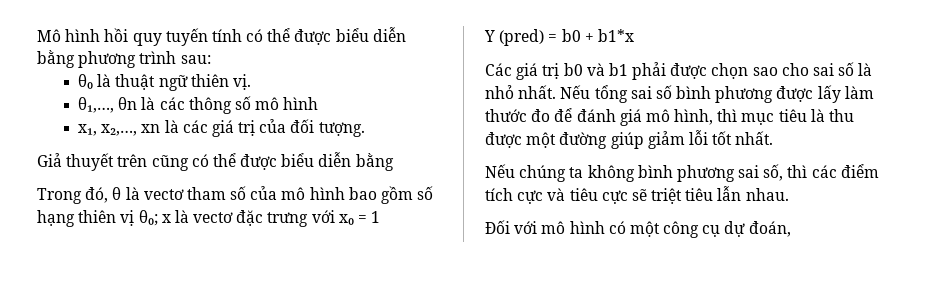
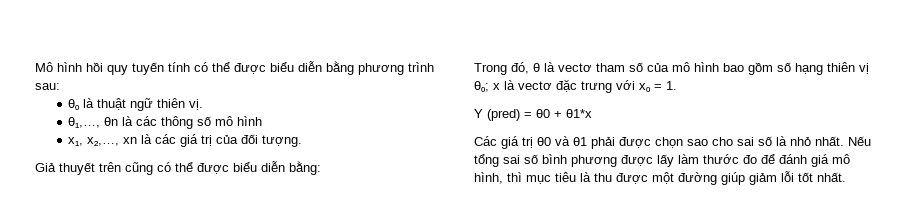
- Giả thuyết trên cũng có thể được biểu diễn bằng
+ Giả thuyết trên cũng có thể được biểu diễn bằng:
- Trong đó, θ là vectơ tham số của mô hình bao gồm số hạng thiên vị θ₀; x là vectơ đặc trưng với x₀ = 1
+ Trong đó, θ là vectơ tham số của mô hình bao gồm số hạng thiên vị θ₀; x là vectơ đặc trưng với x₀ = 1.
- Y (pred) = b0 + b1*x
+ Y (pred) = θ0 + θ1*x
- Các giá trị b0 và b1 phải được chọn sao cho sai số là nhỏ nhất.
+ Các giá trị θ0 và θ1 phải được chọn sao cho sai số là nhỏ nhất.
- Nếu chúng ta không bình phương sai số, thì các điểm tích cực và tiêu cực sẽ triệt tiêu lẫn nhau.
- Đối với mô hình có một công cụ dự đoán,

